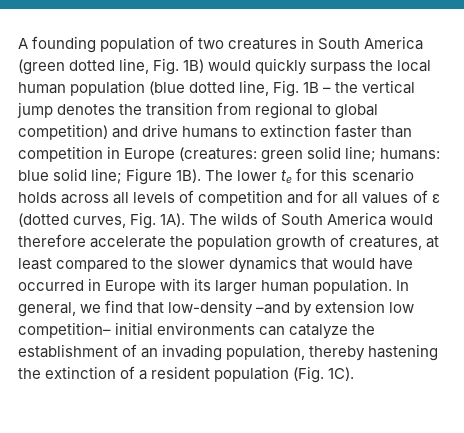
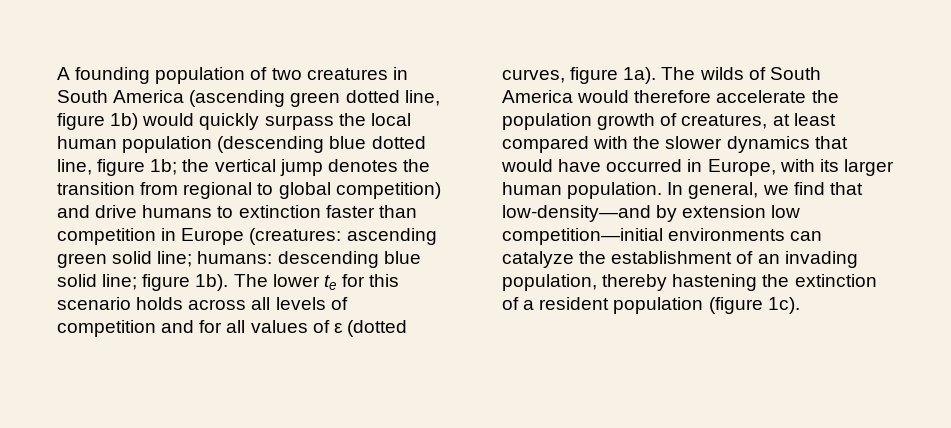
- A founding population of two creatures in South America (green dotted line, Fig. 1B) would quickly surpass the local human population (blue dotted line, Fig. 1B – the vertical jump denotes the transition from regional to global competition) and drive humans to extinction faster than competition in Europe (creatures: green solid line; humans: blue solid line; Figure 1B).
+ A founding population of two creatures in South America (ascending green dotted line, figure 1b) would quickly surpass the local human population (descending blue dotted line, figure 1b; the vertical jump denotes the transition from regional to global competition) and drive humans to extinction faster than competition in Europe (creatures: ascending green solid line; humans: descending blue solid line; figure 1b).
- The lower te for this scenario holds across all levels of competition and for all values of ε (dotted curves, Fig. 1A).
+ The lower te for this scenario holds across all levels of competition and for all values of ε (dotted curves, figure 1a).
- The wilds of South America would therefore accelerate the population growth of creatures, at least compared to the slower dynamics that would have occurred in Europe with its larger human population.
+ The wilds of South America would therefore accelerate the population growth of creatures, at least compared with the slower dynamics that would have occurred in Europe, with its larger human population.
- In general, we find that low-density –and by extension low competition– initial environments can catalyze the establishment of an invading population, thereby hastening the extinction of a resident population (Fig. 1C).
+ In general, we find that low-density—and by extension low competition—initial environments can catalyze the establishment of an invading population, thereby hastening the extinction of a resident population (figure 1c).

